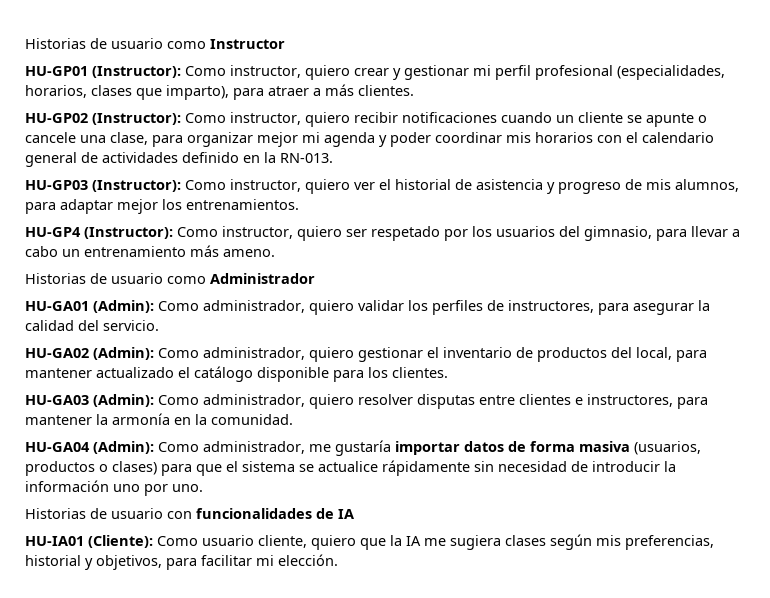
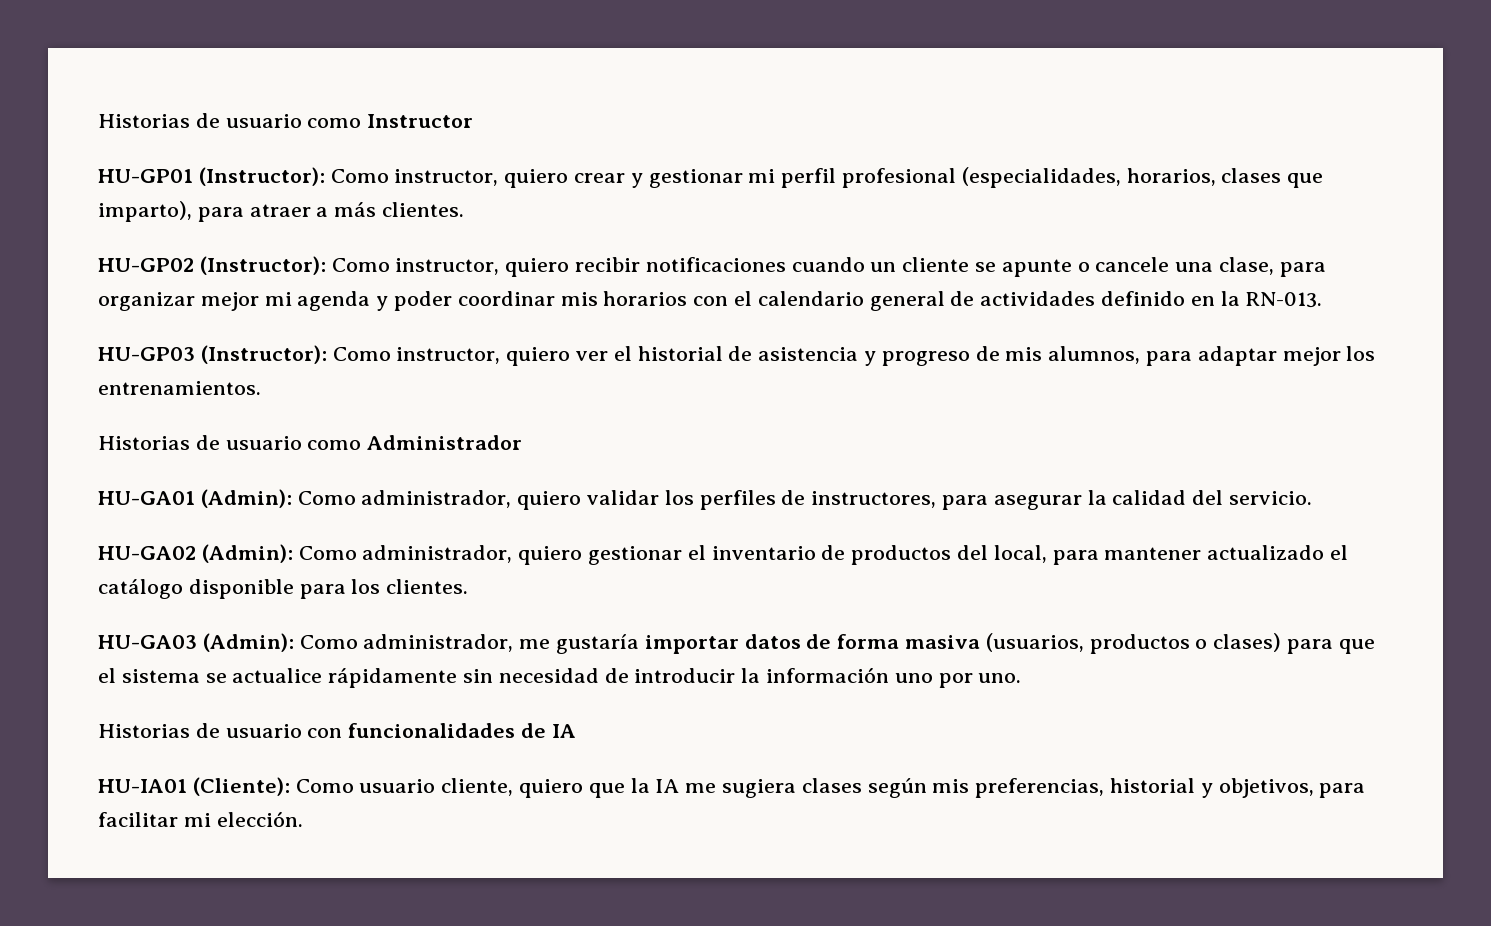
- HU-GP4 (Instructor): Como instructor, quiero ser respetado por los usuarios del gimnasio, para llevar a cabo un entrenamiento más ameno.
- HU-GA03 (Admin): Como administrador, quiero resolver disputas entre clientes e instructores, para mantener la armonía en la comunidad.
- HU-GA04 (Admin): Como administrador, me gustaría importar datos de forma masiva (usuarios, productos o clases) para que el sistema se actualice rápidamente sin necesidad de introducir la información uno por uno.
+ HU-GA03 (Admin): Como administrador, me gustaría importar datos de forma masiva (usuarios, productos o clases) para que el sistema se actualice rápidamente sin necesidad de introducir la información uno por uno.

